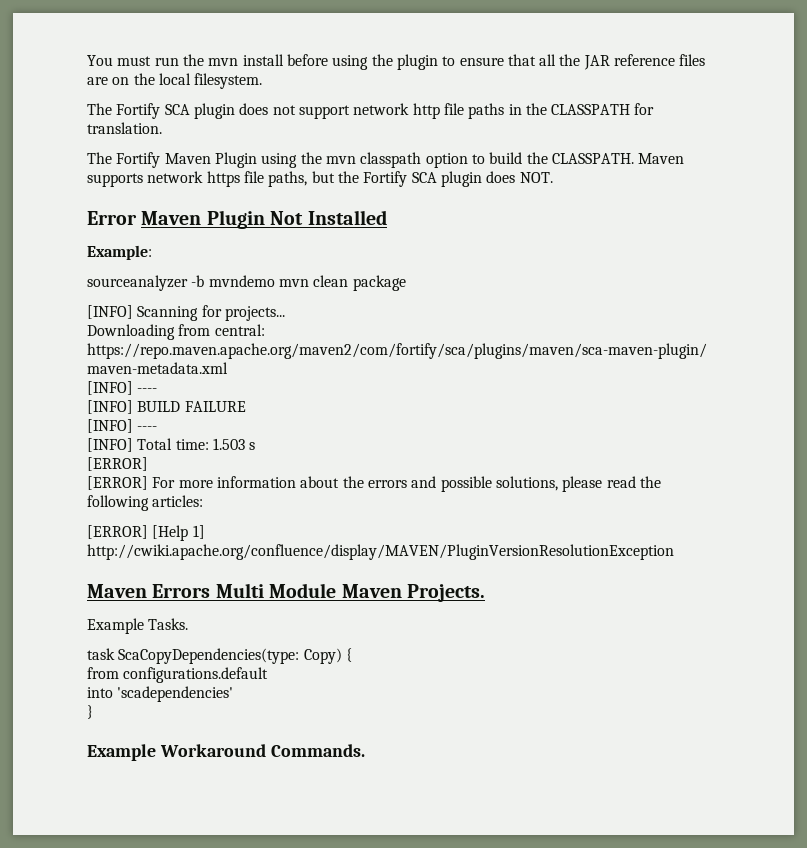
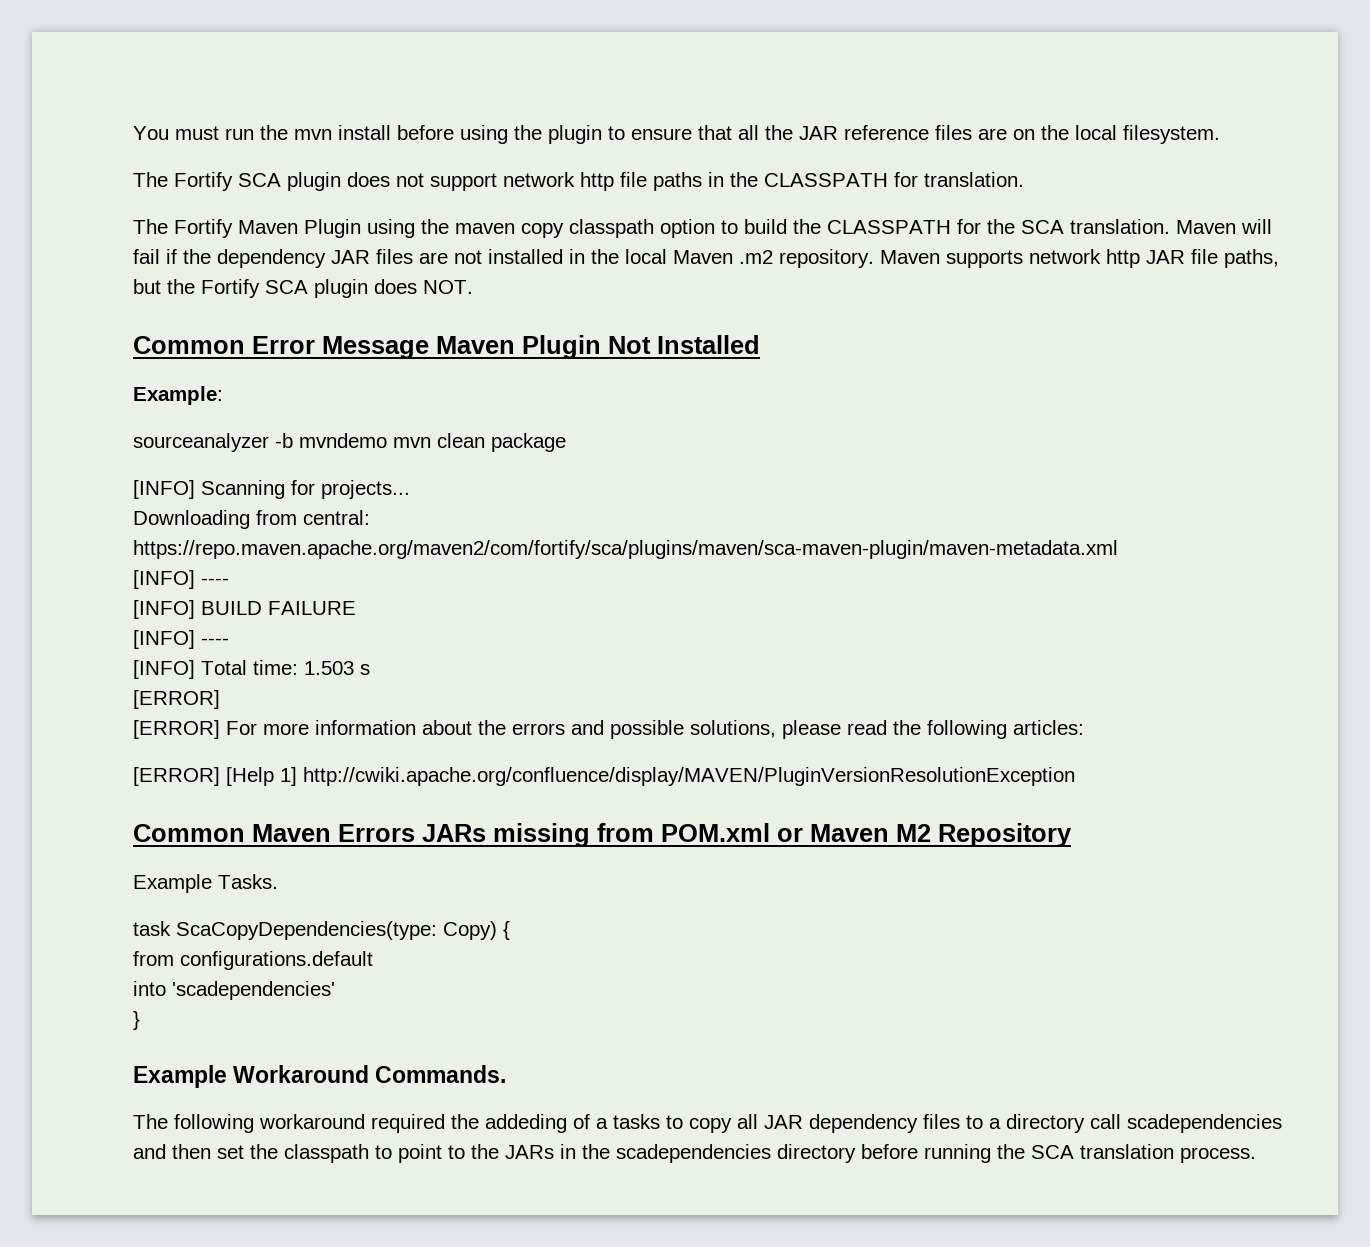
- The Fortify Maven Plugin using the mvn classpath option to build the CLASSPATH.
+ The Fortify Maven Plugin using the maven copy classpath option to build the CLASSPATH for the SCA translation. Maven will fail if the dependency JAR files are not installed in the local Maven .m2 repository.
- Maven supports network https file paths, but the Fortify SCA plugin does NOT.
+ Maven supports network http JAR file paths, but the Fortify SCA plugin does NOT.
- Error Maven Plugin Not Installed
+ Common Error Message Maven Plugin Not Installed
- Maven Errors Multi Module Maven Projects.
+ Common Maven Errors JARs missing from POM.xml or Maven M2 Repository
+ The following workaround required the addeding of a tasks to copy all JAR dependency files to a directory call scadependencies and then set the classpath to point to the JARs in the scadependencies directory before running the SCA translation process.

